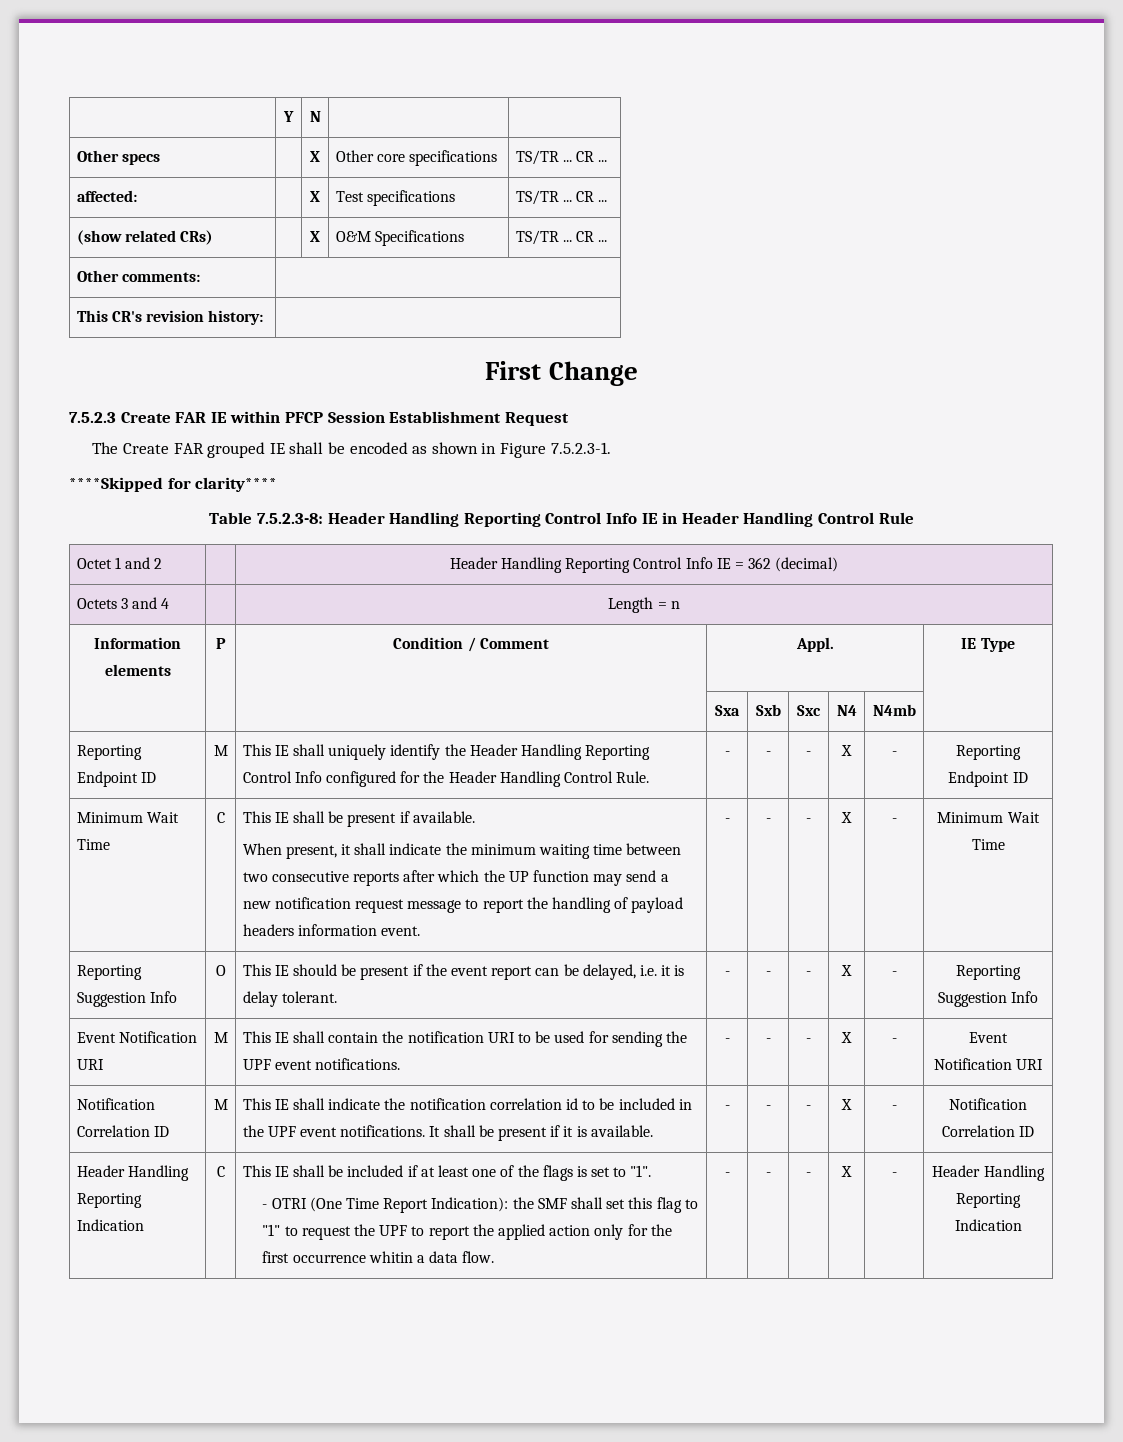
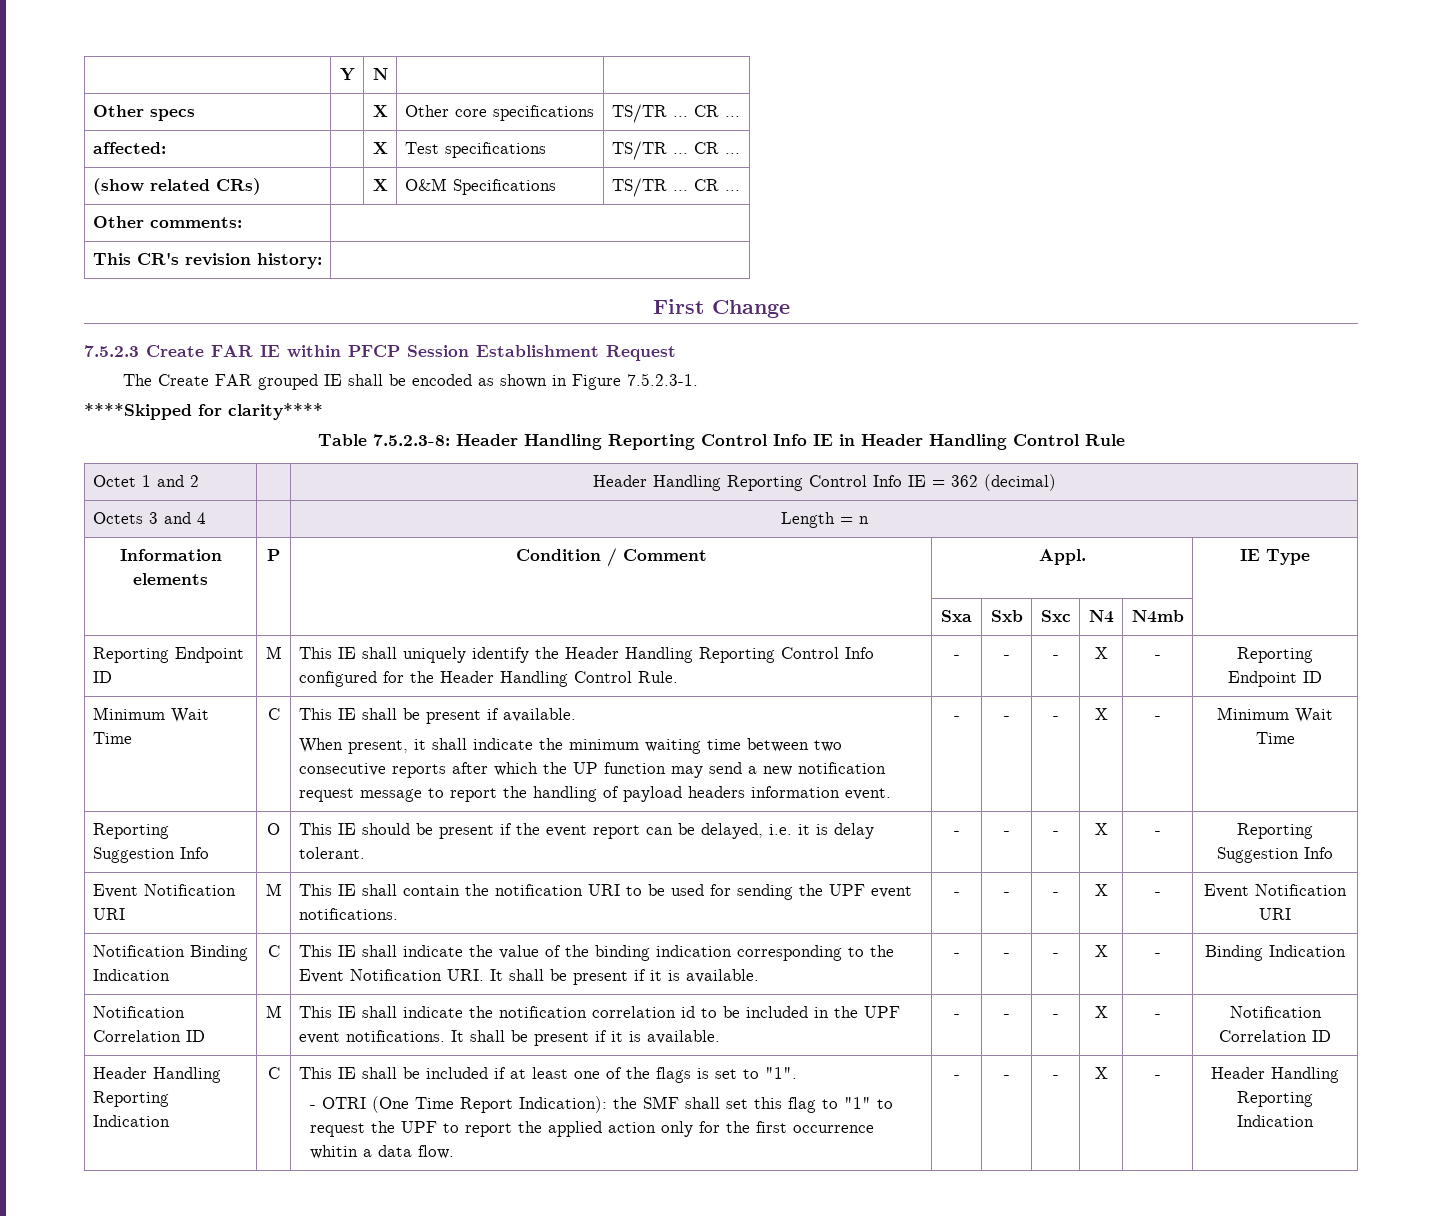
+ Notification Binding Indication | C | This IE shall indicate the value of the binding indication corresponding to the Event Notification URI. It shall be present if it is available. | - | - | - | X | - | Binding Indication

